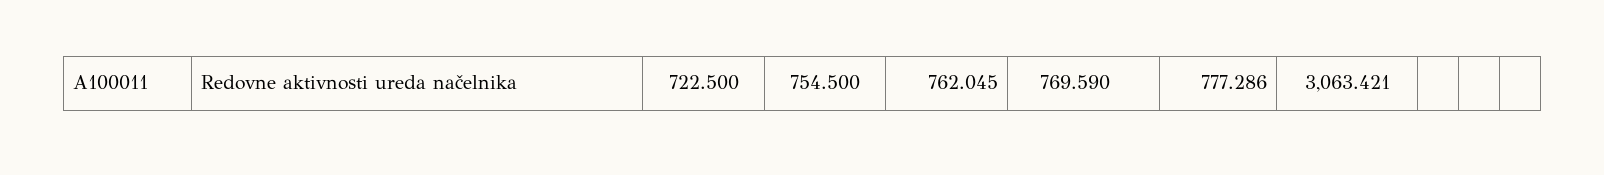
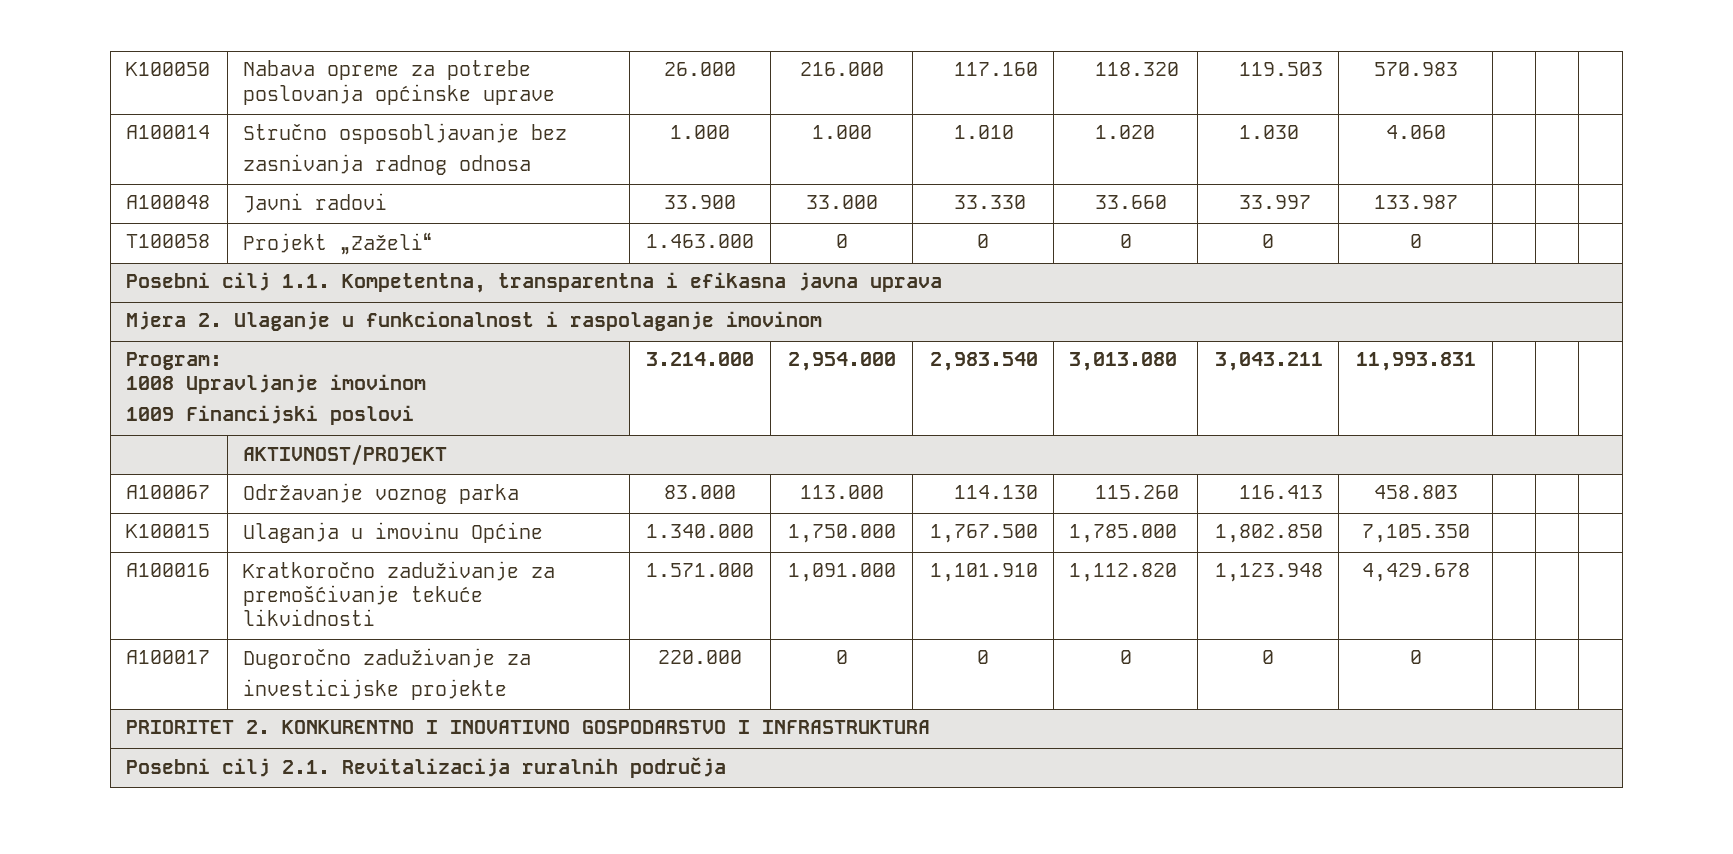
- A100011 | Redovne aktivnosti ureda načelnika | 722.500 | 754.500 | 762.045 | 769.590 | 777.286 | 3,063.421 | | |
+ K100050 | Nabava opreme za potrebe poslovanja općinske uprave | 26.000 | 216.000 | 117.160 | 118.320 | 119.503 | 570.983 | | |
+ A100014 | Stručno osposobljavanje bez
+ zasnivanja radnog odnosa | 1.000 | 1.000 | 1.010 | 1.020 | 1.030 | 4.060 | | |
+ A100048 | Javni radovi | 33.900 | 33.000 | 33.330 | 33.660 | 33.997 | 133.987 | | |
+ T100058 | Projekt „Zaželi“ | 1.463.000 | 0 | 0 | 0 | 0 | 0 | | |
+ Posebni cilj 1.1. Kompetentna, transparentna i efikasna javna uprava
+ Mjera 2. Ulaganje u funkcionalnost i raspolaganje imovinom
+ Program:
+ 1008 Upravljanje imovinom
+ 1009 Financijski poslovi | 3.214.000 | 2,954.000 | 2,983.540 | 3,013.080 | 3,043.211 | 11,993.831 | | |
+ | AKTIVNOST/PROJEKT
+ A100067 | Održavanje voznog parka | 83.000 | 113.000 | 114.130 | 115.260 | 116.413 | 458.803 | | |
+ K100015 | Ulaganja u imovinu Općine | 1.340.000 | 1,750.000 | 1,767.500 | 1,785.000 | 1,802.850 | 7,105.350 | | |
+ A100016 | Kratkoročno zaduživanje za premošćivanje tekuće likvidnosti | 1.571.000 | 1,091.000 | 1,101.910 | 1,112.820 | 1,123.948 | 4,429.678 | | |
+ A100017 | Dugoročno zaduživanje za
+ investicijske projekte | 220.000 | 0 | 0 | 0 | 0 | 0 | | |
+ PRIORITET 2. KONKURENTNO I INOVATIVNO GOSPODARSTVO I INFRASTRUKTURA
+ Posebni cilj 2.1. Revitalizacija ruralnih područja

